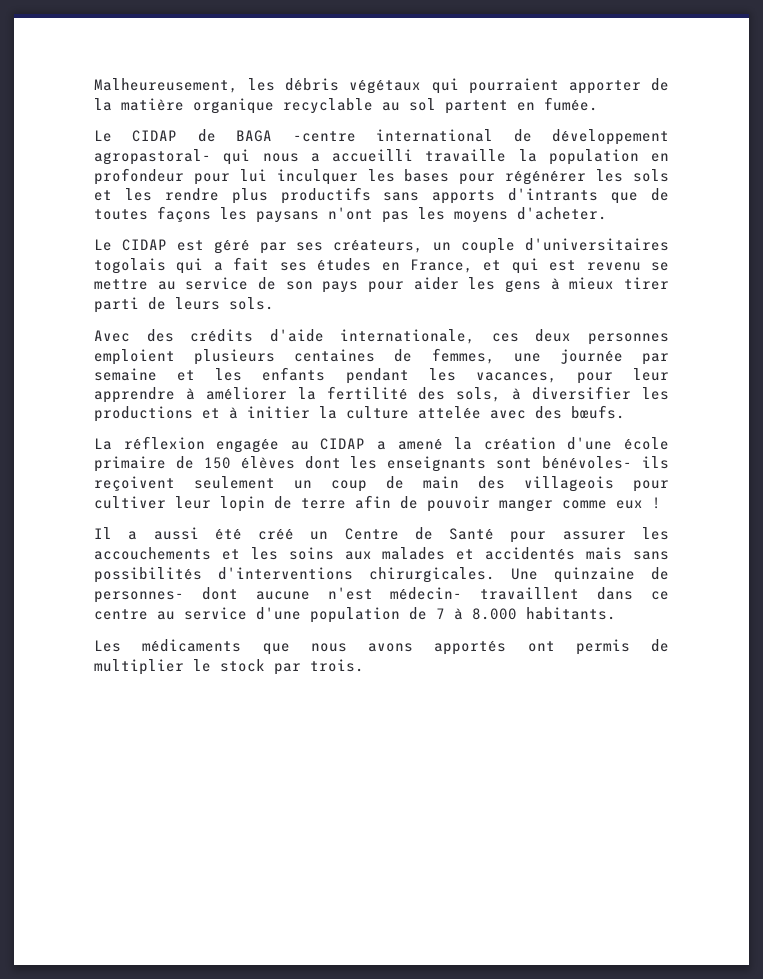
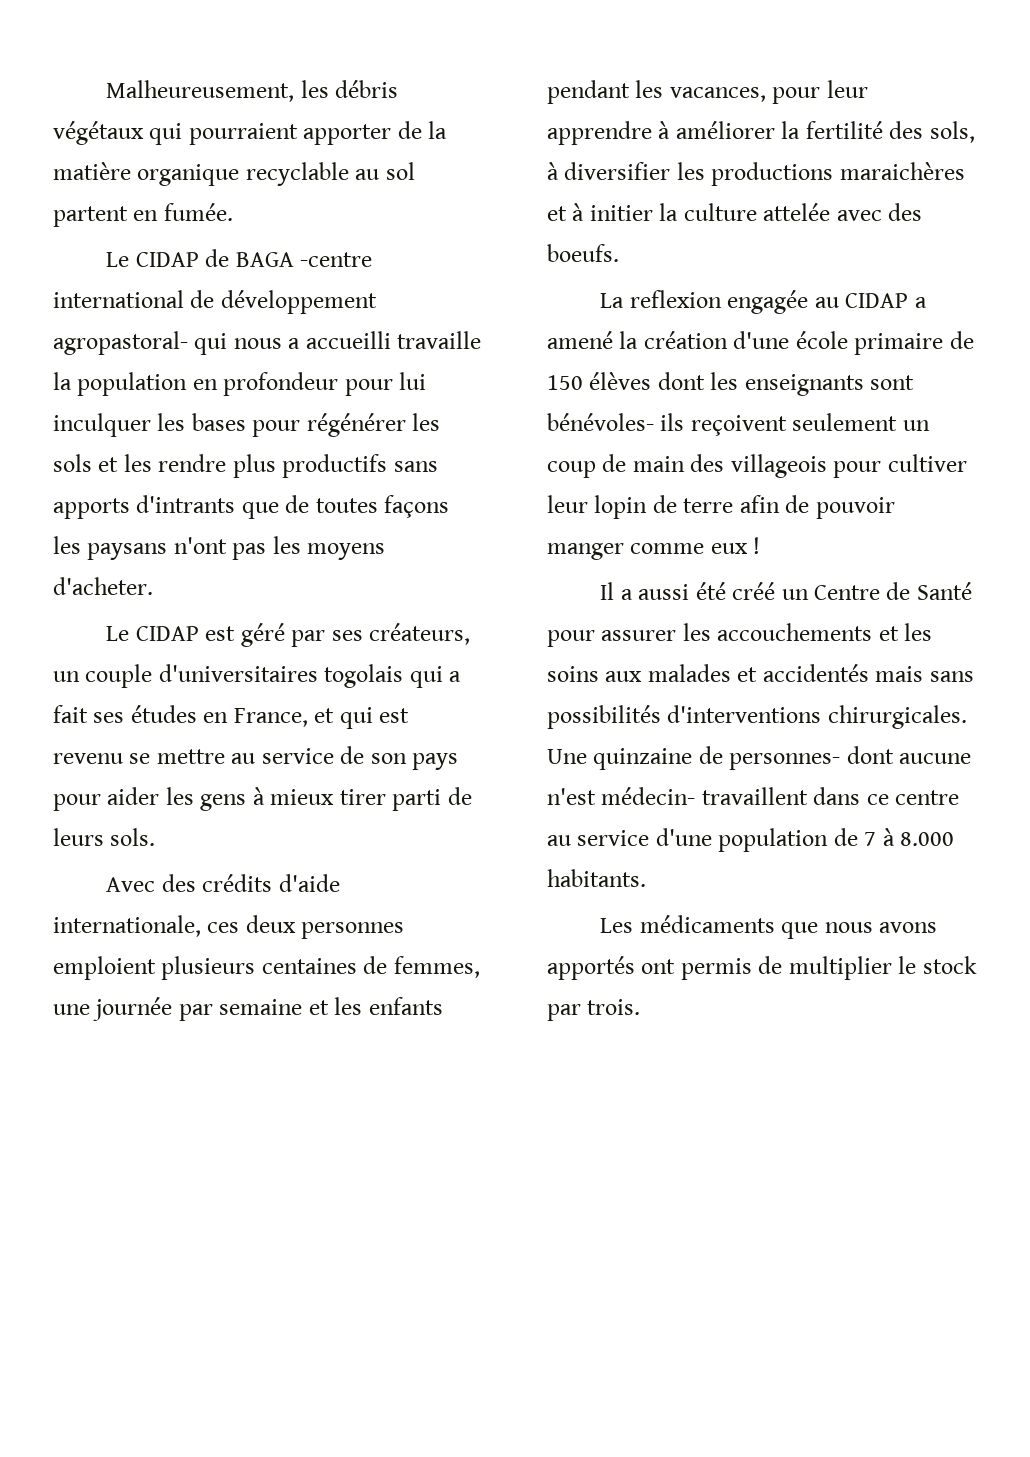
- Avec des crédits d'aide internationale, ces deux personnes emploient plusieurs centaines de femmes, une journée par semaine et les enfants pendant les vacances, pour leur apprendre à améliorer la fertilité des sols, à diversifier les productions et à initier la culture attelée avec des bœufs.
+ Avec des crédits d'aide internationale, ces deux personnes emploient plusieurs centaines de femmes, une journée par semaine et les enfants pendant les vacances, pour leur apprendre à améliorer la fertilité des sols, à diversifier les productions maraichères et à initier la culture attelée avec des boeufs.
- La réflexion engagée au CIDAP a amené la création d'une école primaire de 150 élèves dont les enseignants sont bénévoles- ils reçoivent seulement un coup de main des villageois pour cultiver leur lopin de terre afin de pouvoir manger comme eux !
+ La reflexion engagée au CIDAP a amené la création d'une école primaire de 150 élèves dont les enseignants sont bénévoles- ils reçoivent seulement un coup de main des villageois pour cultiver leur lopin de terre afin de pouvoir manger comme eux !

